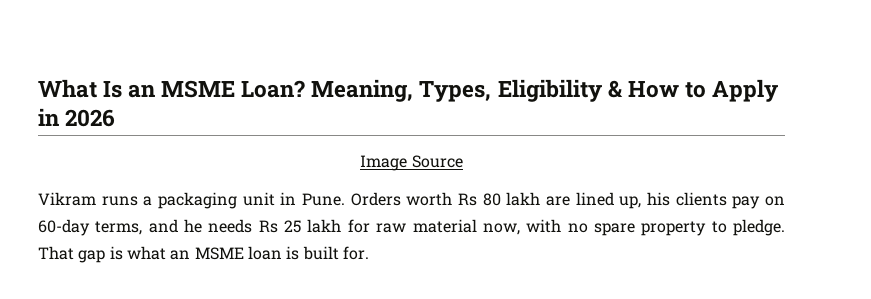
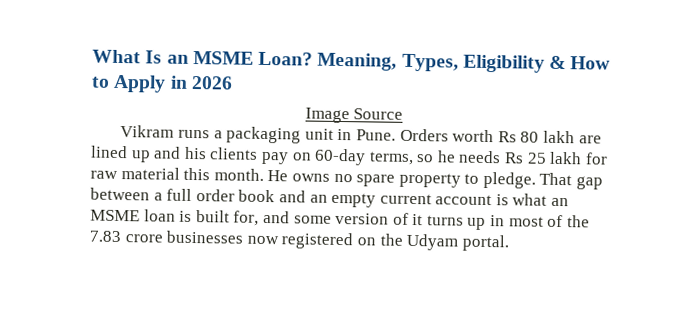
- Orders worth Rs 80 lakh are lined up, his clients pay on 60-day terms, and he needs Rs 25 lakh for raw material now, with no spare property to pledge.
+ Orders worth Rs 80 lakh are lined up and his clients pay on 60-day terms, so he needs Rs 25 lakh for raw material this month. He owns no spare property to pledge.
- That gap is what an MSME loan is built for.
+ That gap between a full order book and an empty current account is what an MSME loan is built for, and some version of it turns up in most of the 7.83 crore businesses now registered on the Udyam portal.

